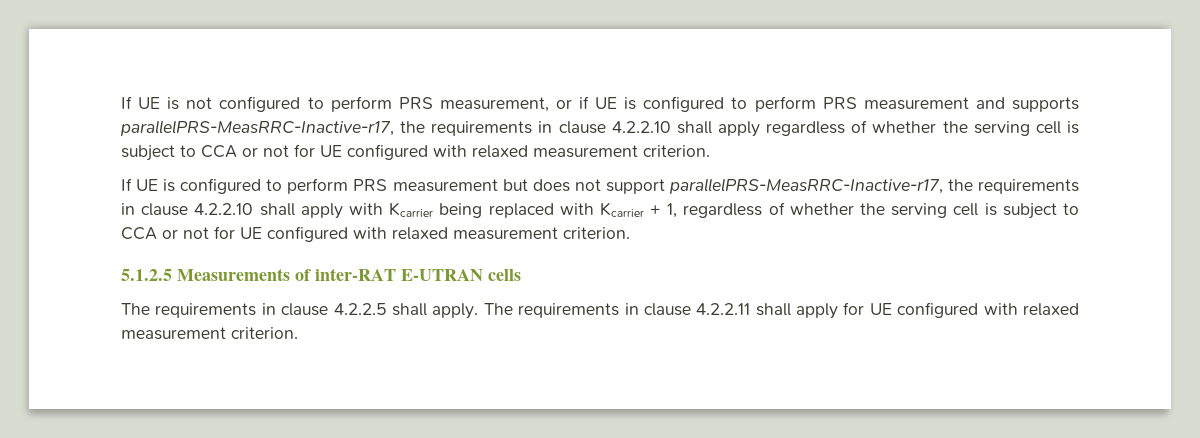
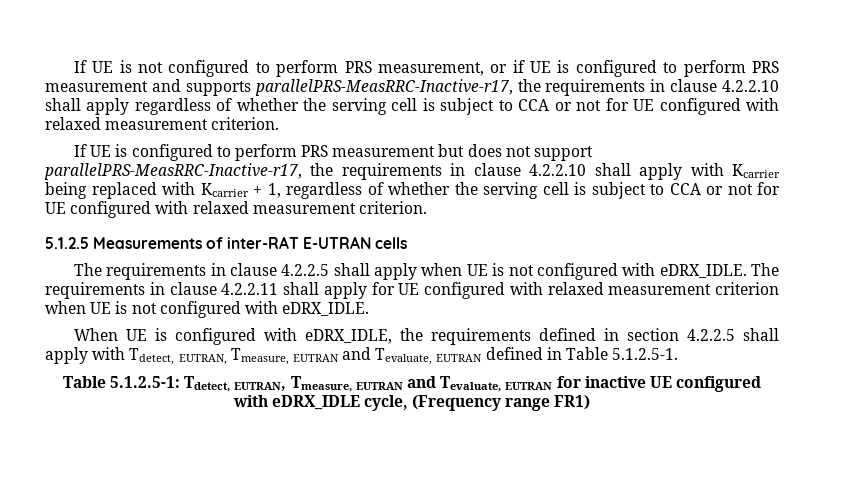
- The requirements in clause 4.2.2.5 shall apply.
+ The requirements in clause 4.2.2.5 shall apply when UE is not configured with eDRX_IDLE.
- The requirements in clause 4.2.2.11 shall apply for UE configured with relaxed measurement criterion.
+ The requirements in clause 4.2.2.11 shall apply for UE configured with relaxed measurement criterion when UE is not configured with eDRX_IDLE.
+ When UE is configured with eDRX_IDLE, the requirements defined in section 4.2.2.5 shall apply with Tdetect, EUTRAN, Tmeasure, EUTRAN and Tevaluate, EUTRAN defined in Table 5.1.2.5-1.
+ Table 5.1.2.5-1: Tdetect, EUTRAN, Tmeasure, EUTRAN and Tevaluate, EUTRAN for inactive UE configured with eDRX_IDLE cycle, (Frequency range FR1)

